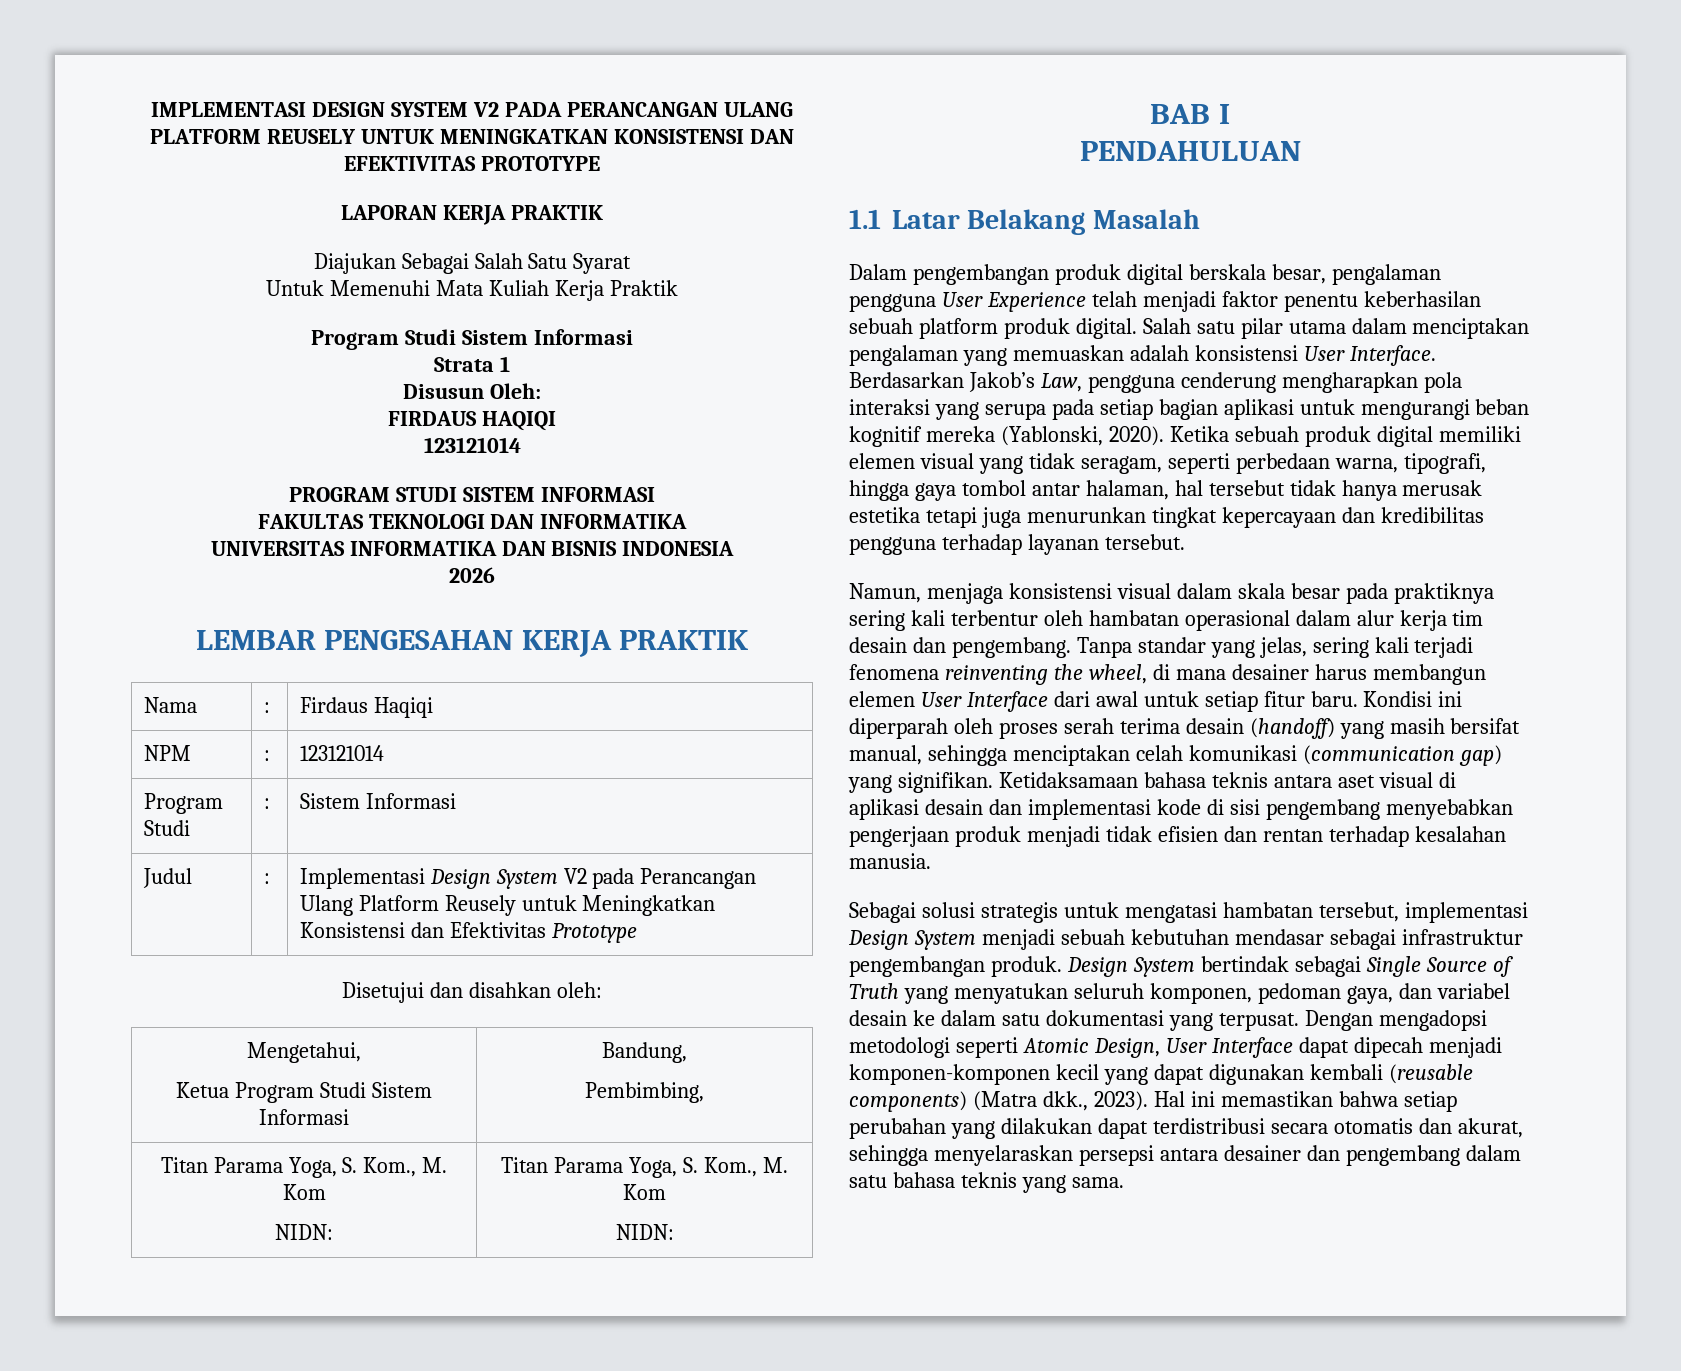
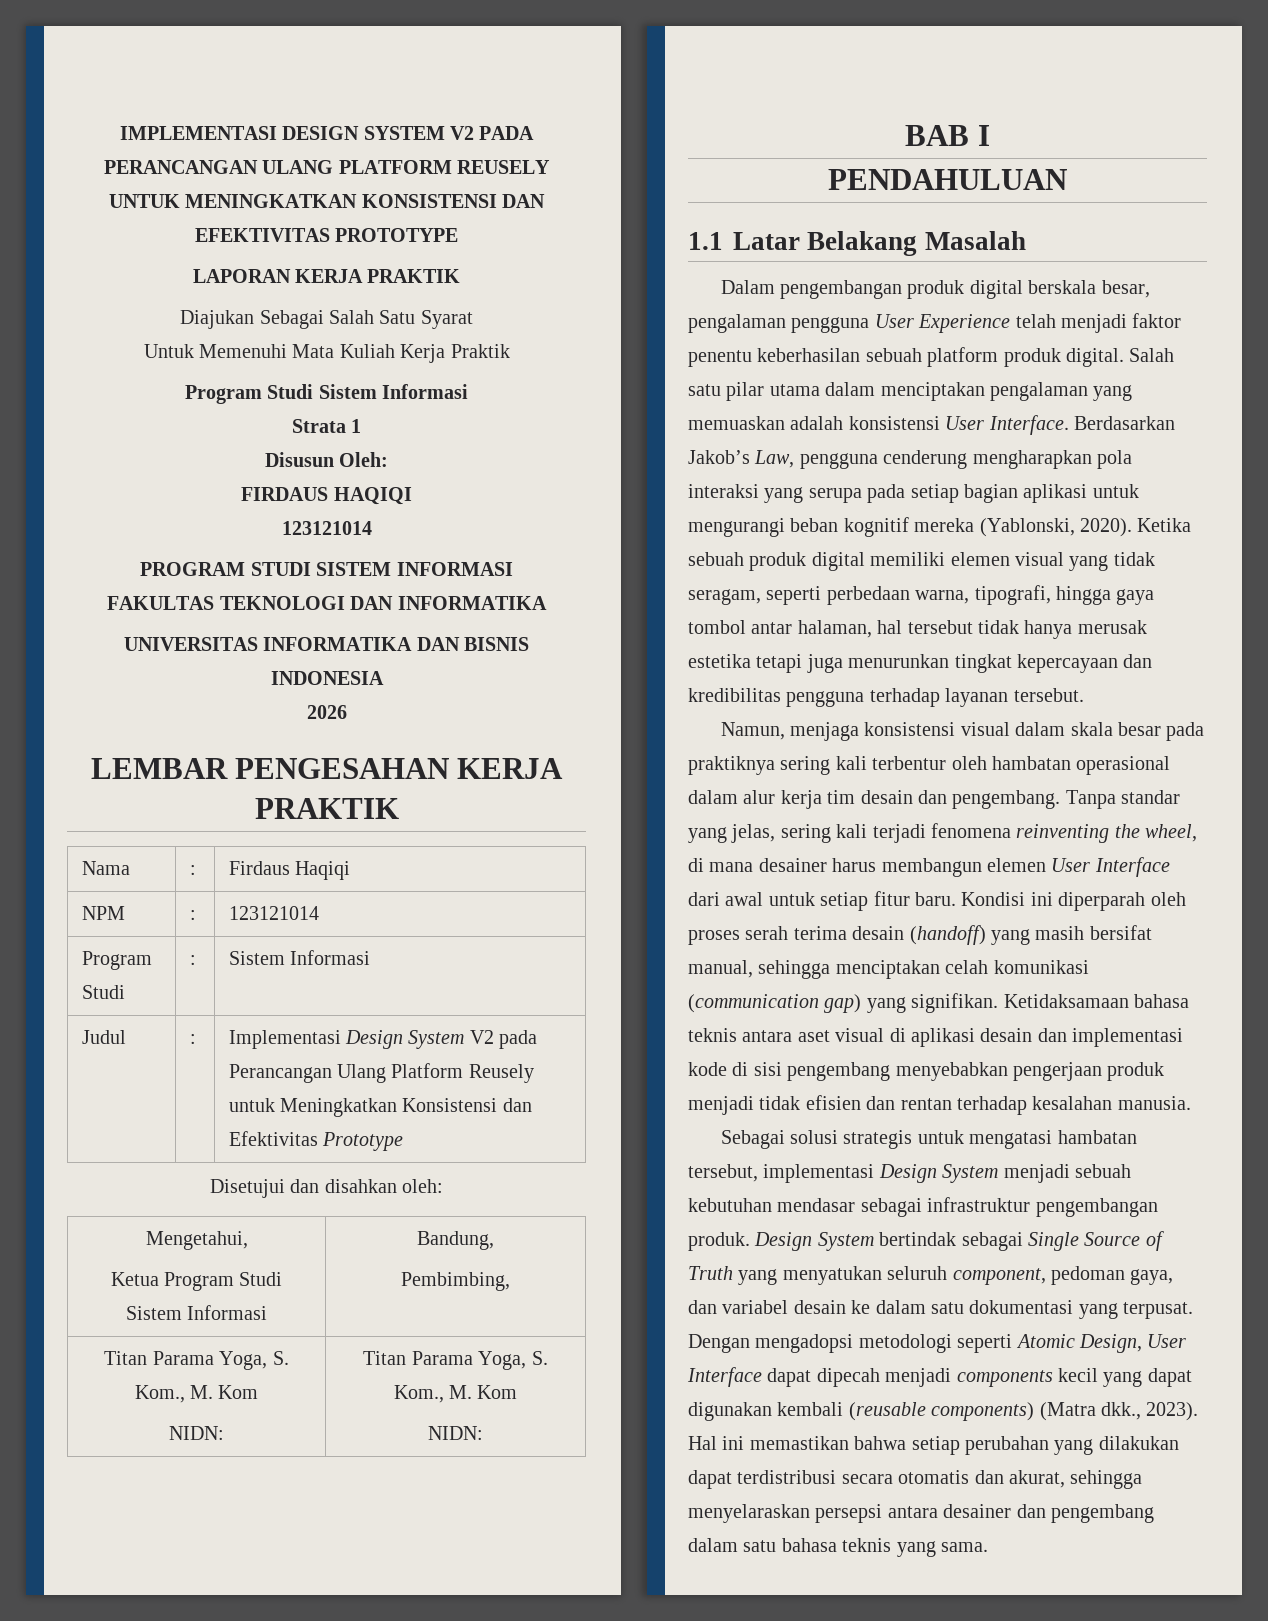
- Design System bertindak sebagai Single Source of Truth yang menyatukan seluruh komponen, pedoman gaya, dan variabel desain ke dalam satu dokumentasi yang terpusat.
+ Design System bertindak sebagai Single Source of Truth yang menyatukan seluruh component, pedoman gaya, dan variabel desain ke dalam satu dokumentasi yang terpusat.
- Dengan mengadopsi metodologi seperti Atomic Design, User Interface dapat dipecah menjadi komponen-komponen kecil yang dapat digunakan kembali (reusable components) (Matra dkk., 2023).
+ Dengan mengadopsi metodologi seperti Atomic Design, User Interface dapat dipecah menjadi components kecil yang dapat digunakan kembali (reusable components) (Matra dkk., 2023).

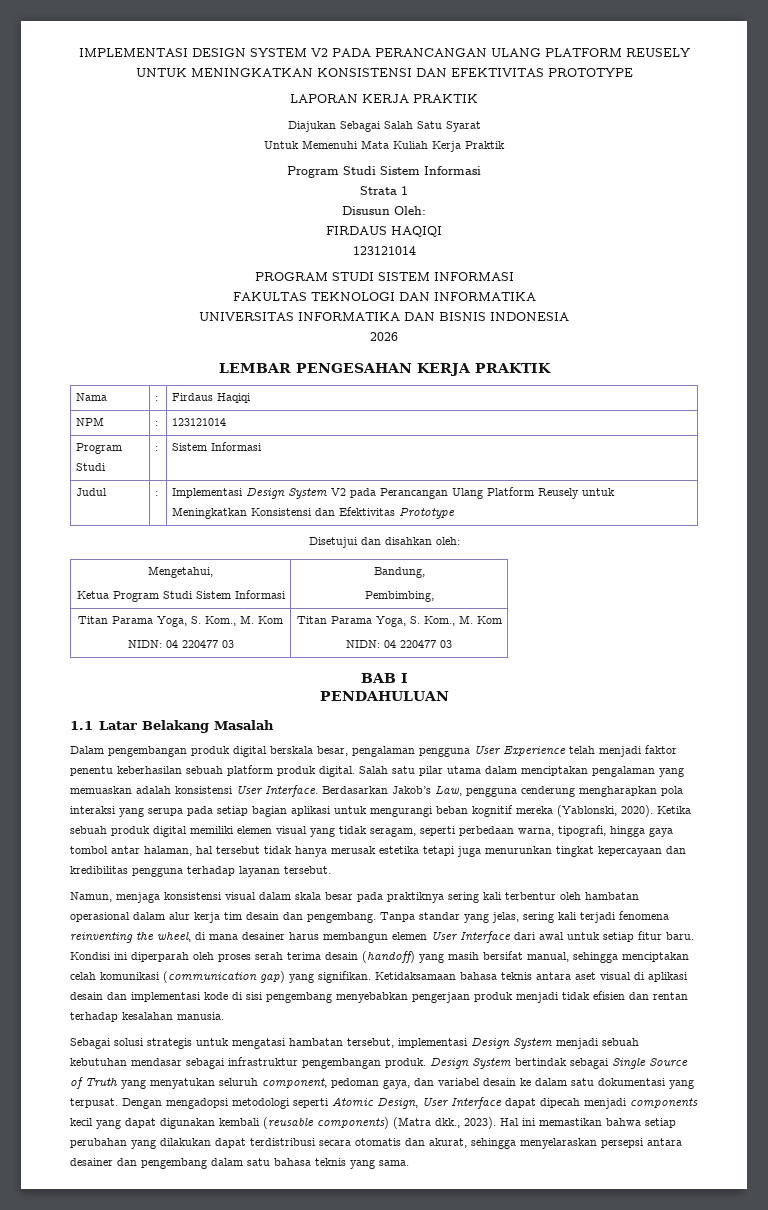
  Mengetahui,
  Ketua Program Studi Sistem Informasi | Bandung,
  Pembimbing,
  Titan Parama Yoga, S. Kom., M. Kom
- NIDN: | Titan Parama Yoga, S. Kom., M. Kom
- NIDN:
+ NIDN: 04 220477 03 | Titan Parama Yoga, S. Kom., M. Kom
+ NIDN: 04 220477 03

